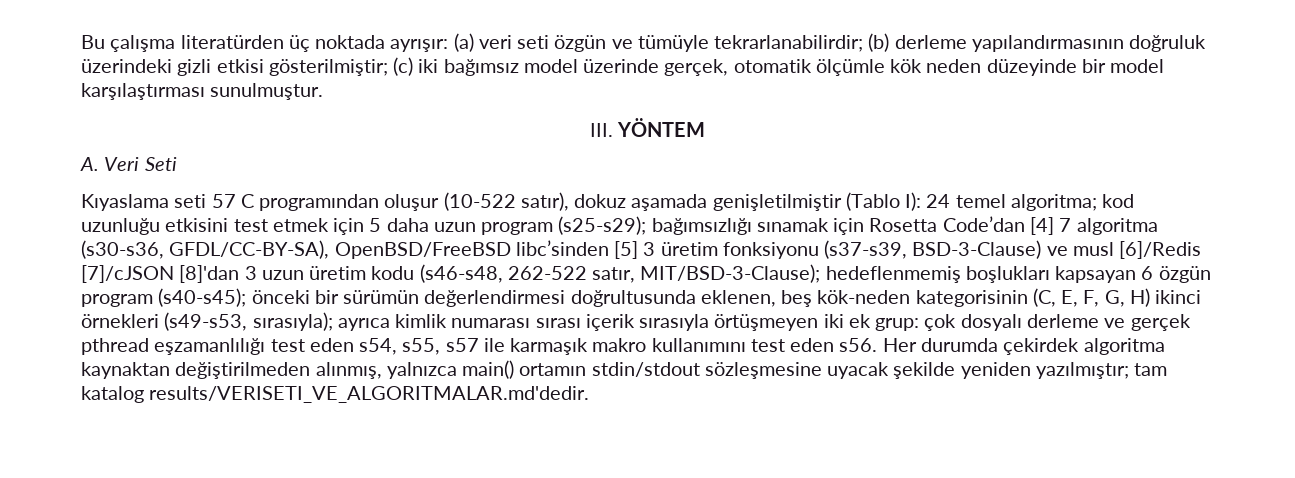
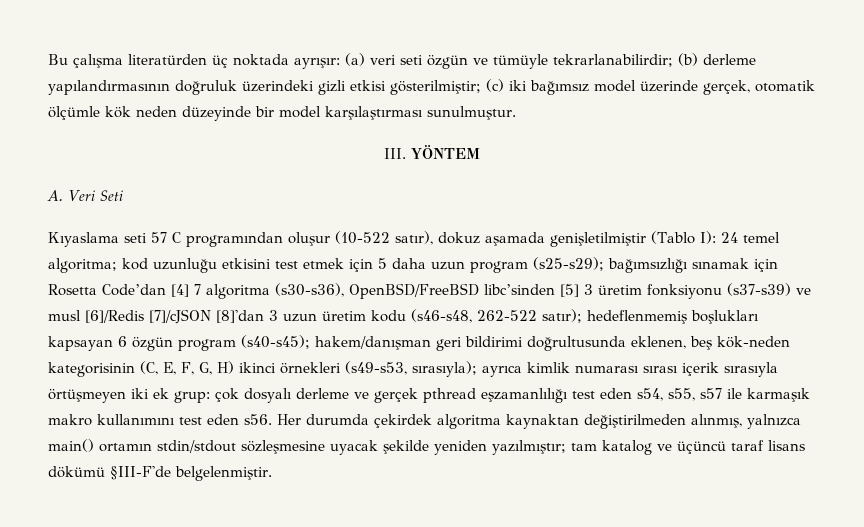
- bağımsızlığı sınamak için Rosetta Code’dan [4] 7 algoritma (s30-s36, GFDL/CC-BY-SA), OpenBSD/FreeBSD libc’sinden [5] 3 üretim fonksiyonu (s37-s39, BSD-3-Clause) ve musl [6]/Redis [7]/cJSON [8]'dan 3 uzun üretim kodu (s46-s48, 262-522 satır, MIT/BSD-3-Clause);
+ bağımsızlığı sınamak için Rosetta Code’dan [4] 7 algoritma (s30-s36), OpenBSD/FreeBSD libc’sinden [5] 3 üretim fonksiyonu (s37-s39) ve musl [6]/Redis [7]/cJSON [8]'dan 3 uzun üretim kodu (s46-s48, 262-522 satır);
- önceki bir sürümün değerlendirmesi doğrultusunda eklenen, beş kök-neden kategorisinin (C, E, F, G, H) ikinci örnekleri (s49-s53, sırasıyla);
+ hakem/danışman geri bildirimi doğrultusunda eklenen, beş kök-neden kategorisinin (C, E, F, G, H) ikinci örnekleri (s49-s53, sırasıyla);
- Her durumda çekirdek algoritma kaynaktan değiştirilmeden alınmış, yalnızca main() ortamın stdin/stdout sözleşmesine uyacak şekilde yeniden yazılmıştır; tam katalog results/VERISETI_VE_ALGORITMALAR.md'dedir.
+ Her durumda çekirdek algoritma kaynaktan değiştirilmeden alınmış, yalnızca main() ortamın stdin/stdout sözleşmesine uyacak şekilde yeniden yazılmıştır; tam katalog ve üçüncü taraf lisans dökümü §III-F'de belgelenmiştir.

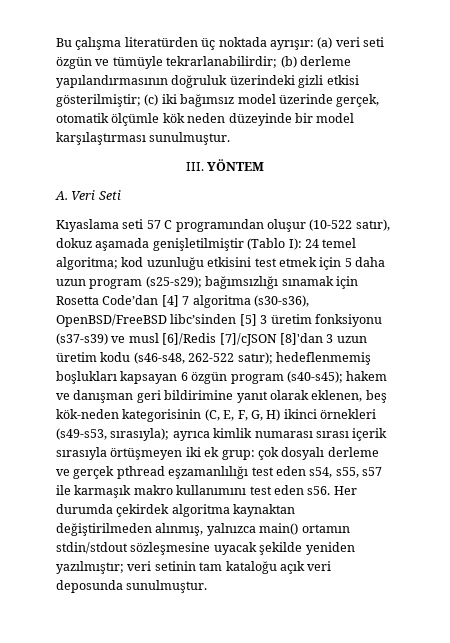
- hakem/danışman geri bildirimi doğrultusunda eklenen, beş kök-neden kategorisinin (C, E, F, G, H) ikinci örnekleri (s49-s53, sırasıyla);
+ hakem ve danışman geri bildirimine yanıt olarak eklenen, beş kök-neden kategorisinin (C, E, F, G, H) ikinci örnekleri (s49-s53, sırasıyla);
- Her durumda çekirdek algoritma kaynaktan değiştirilmeden alınmış, yalnızca main() ortamın stdin/stdout sözleşmesine uyacak şekilde yeniden yazılmıştır; tam katalog ve üçüncü taraf lisans dökümü §III-F'de belgelenmiştir.
+ Her durumda çekirdek algoritma kaynaktan değiştirilmeden alınmış, yalnızca main() ortamın stdin/stdout sözleşmesine uyacak şekilde yeniden yazılmıştır; veri setinin tam kataloğu açık veri deposunda sunulmuştur.

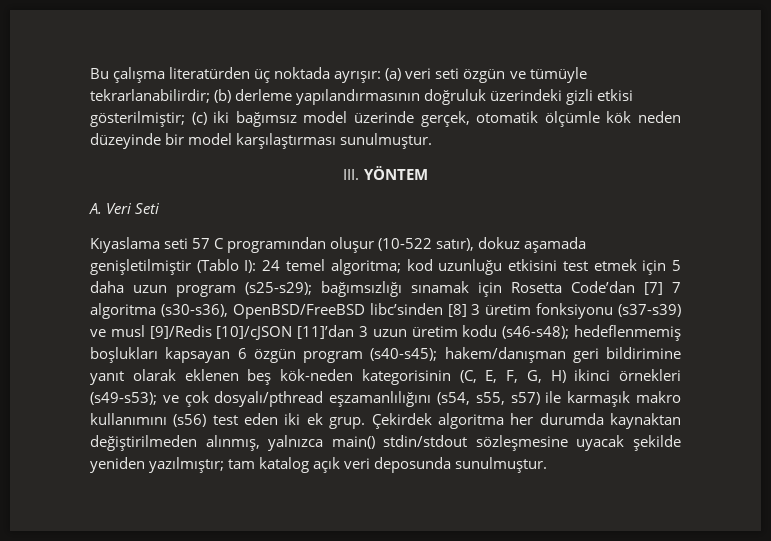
- bağımsızlığı sınamak için Rosetta Code’dan [4] 7 algoritma (s30-s36), OpenBSD/FreeBSD libc’sinden [5] 3 üretim fonksiyonu (s37-s39) ve musl [6]/Redis [7]/cJSON [8]'dan 3 uzun üretim kodu (s46-s48, 262-522 satır);
+ bağımsızlığı sınamak için Rosetta Code’dan [7] 7 algoritma (s30-s36), OpenBSD/FreeBSD libc’sinden [8] 3 üretim fonksiyonu (s37-s39) ve musl [9]/Redis [10]/cJSON [11]’dan 3 uzun üretim kodu (s46-s48);
- hakem ve danışman geri bildirimine yanıt olarak eklenen, beş kök-neden kategorisinin (C, E, F, G, H) ikinci örnekleri (s49-s53, sırasıyla); ayrıca kimlik numarası sırası içerik sırasıyla örtüşmeyen iki ek grup: çok dosyalı derleme ve gerçek pthread eşzamanlılığı test eden s54, s55, s57 ile karmaşık makro kullanımını test eden s56. Her durumda çekirdek algoritma kaynaktan değiştirilmeden alınmış, yalnızca main() ortamın stdin/stdout sözleşmesine uyacak şekilde yeniden yazılmıştır;
+ hakem/danışman geri bildirimine yanıt olarak eklenen beş kök-neden kategorisinin (C, E, F, G, H) ikinci örnekleri (s49-s53); ve çok dosyalı/pthread eşzamanlılığını (s54, s55, s57) ile karmaşık makro kullanımını (s56) test eden iki ek grup. Çekirdek algoritma her durumda kaynaktan değiştirilmeden alınmış, yalnızca main() stdin/stdout sözleşmesine uyacak şekilde yeniden yazılmıştır;
- veri setinin tam kataloğu açık veri deposunda sunulmuştur.
+ tam katalog açık veri deposunda sunulmuştur.

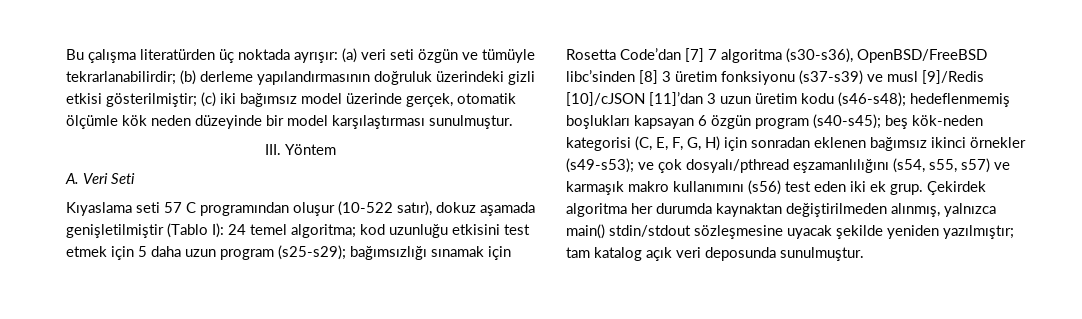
- III. YÖNTEM
+ III. Yöntem
- hakem/danışman geri bildirimine yanıt olarak eklenen beş kök-neden kategorisinin (C, E, F, G, H) ikinci örnekleri (s49-s53);
+ beş kök-neden kategorisi (C, E, F, G, H) için sonradan eklenen bağımsız ikinci örnekler (s49-s53);
- ve çok dosyalı/pthread eşzamanlılığını (s54, s55, s57) ile karmaşık makro kullanımını (s56) test eden iki ek grup.
+ ve çok dosyalı/pthread eşzamanlılığını (s54, s55, s57) ve karmaşık makro kullanımını (s56) test eden iki ek grup.

